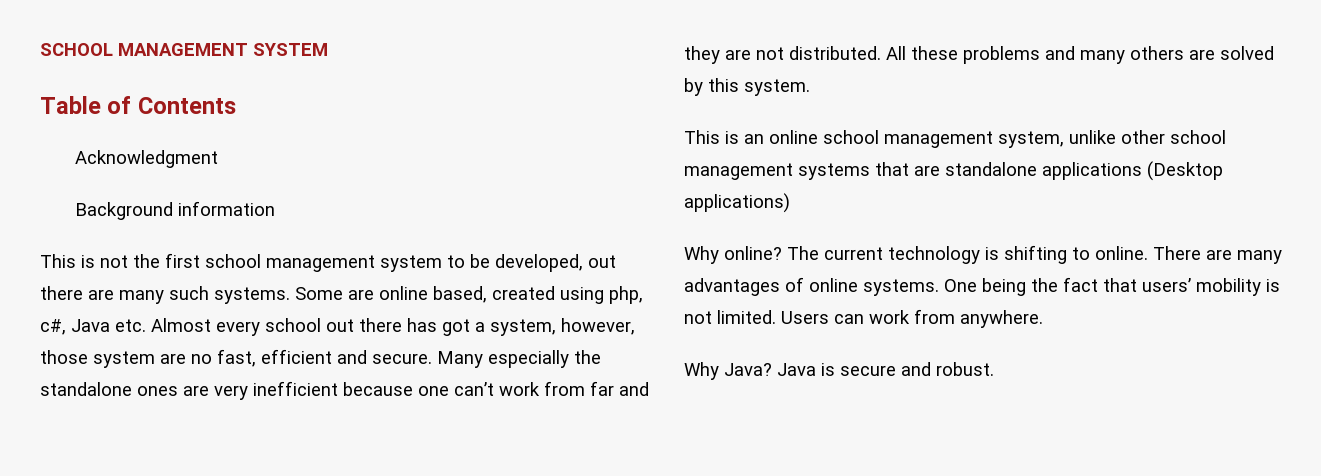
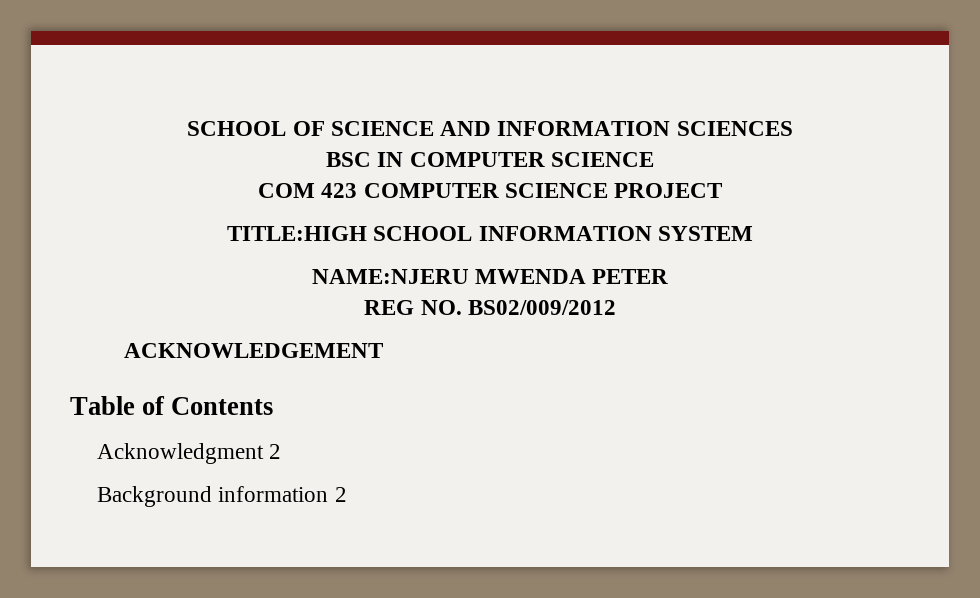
- SCHOOL MANAGEMENT SYSTEM
+ SCHOOL OF SCIENCE AND INFORMATION SCIENCES
+ BSC IN COMPUTER SCIENCE
+ COM 423 COMPUTER SCIENCE PROJECT
+ TITLE:HIGH SCHOOL INFORMATION SYSTEM
+ NAME:NJERU MWENDA PETER
+ REG NO. BS02/009/2012
+ ACKNOWLEDGEMENT
- Acknowledgment
+ Acknowledgment 2
- Background information
- This is not the first school management system to be developed, out there are many such systems. Some are online based, created using php, c#, Java etc. Almost every school out there has got a system, however, those system are no fast, efficient and secure. Many especially the standalone ones are very inefficient because one can’t work from far and they are not distributed. All these problems and many others are solved by this system.
- This is an online school management system, unlike other school management systems that are standalone applications (Desktop applications)
- Why online? The current technology is shifting to online. There are many advantages of online systems. One being the fact that users’ mobility is not limited. Users can work from anywhere.
- Why Java? Java is secure and robust.
+ Background information 2

